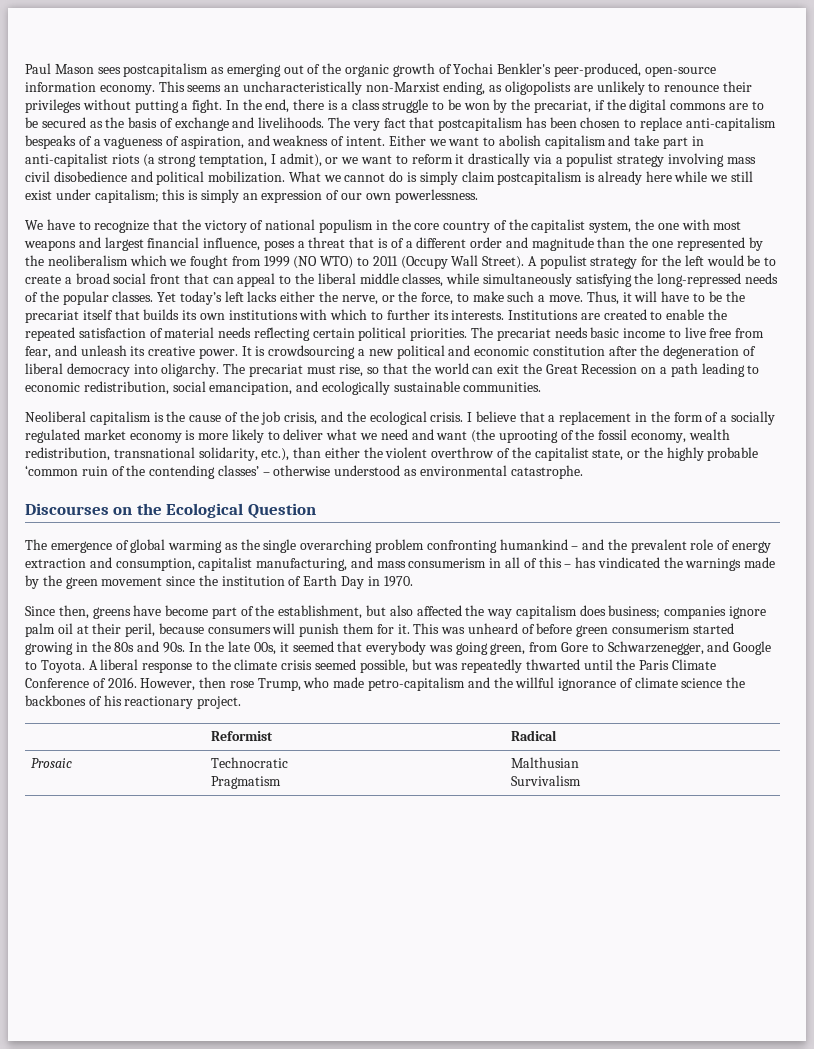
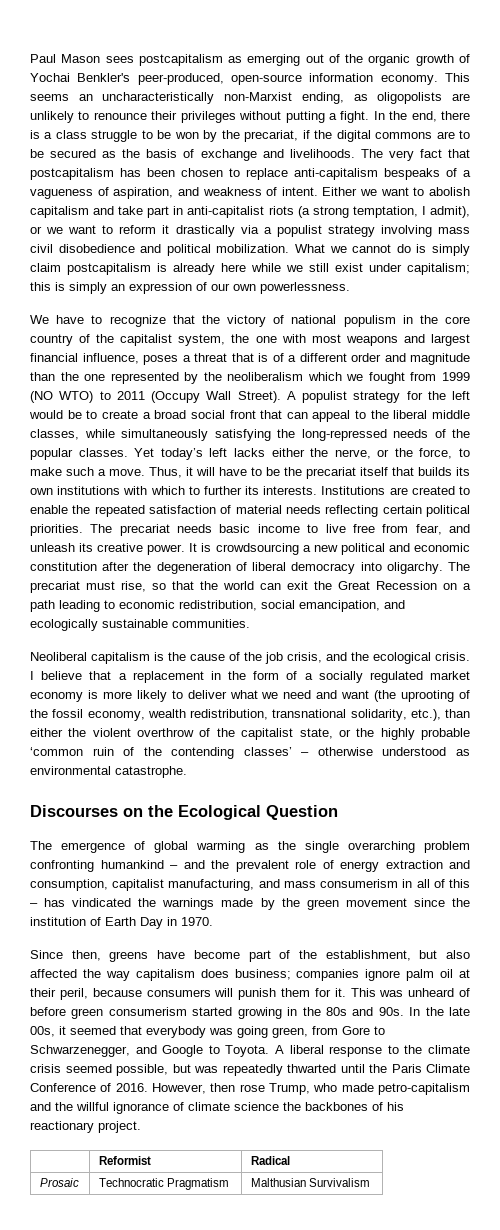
- Prosaic | Technocratic
- Pragmatism | Malthusian
- Survivalism
+ Prosaic | Technocratic Pragmatism | Malthusian Survivalism

